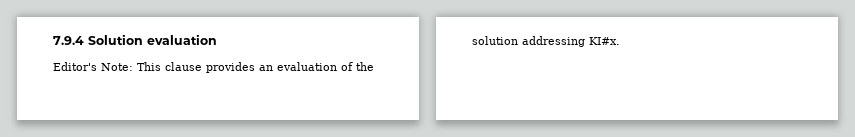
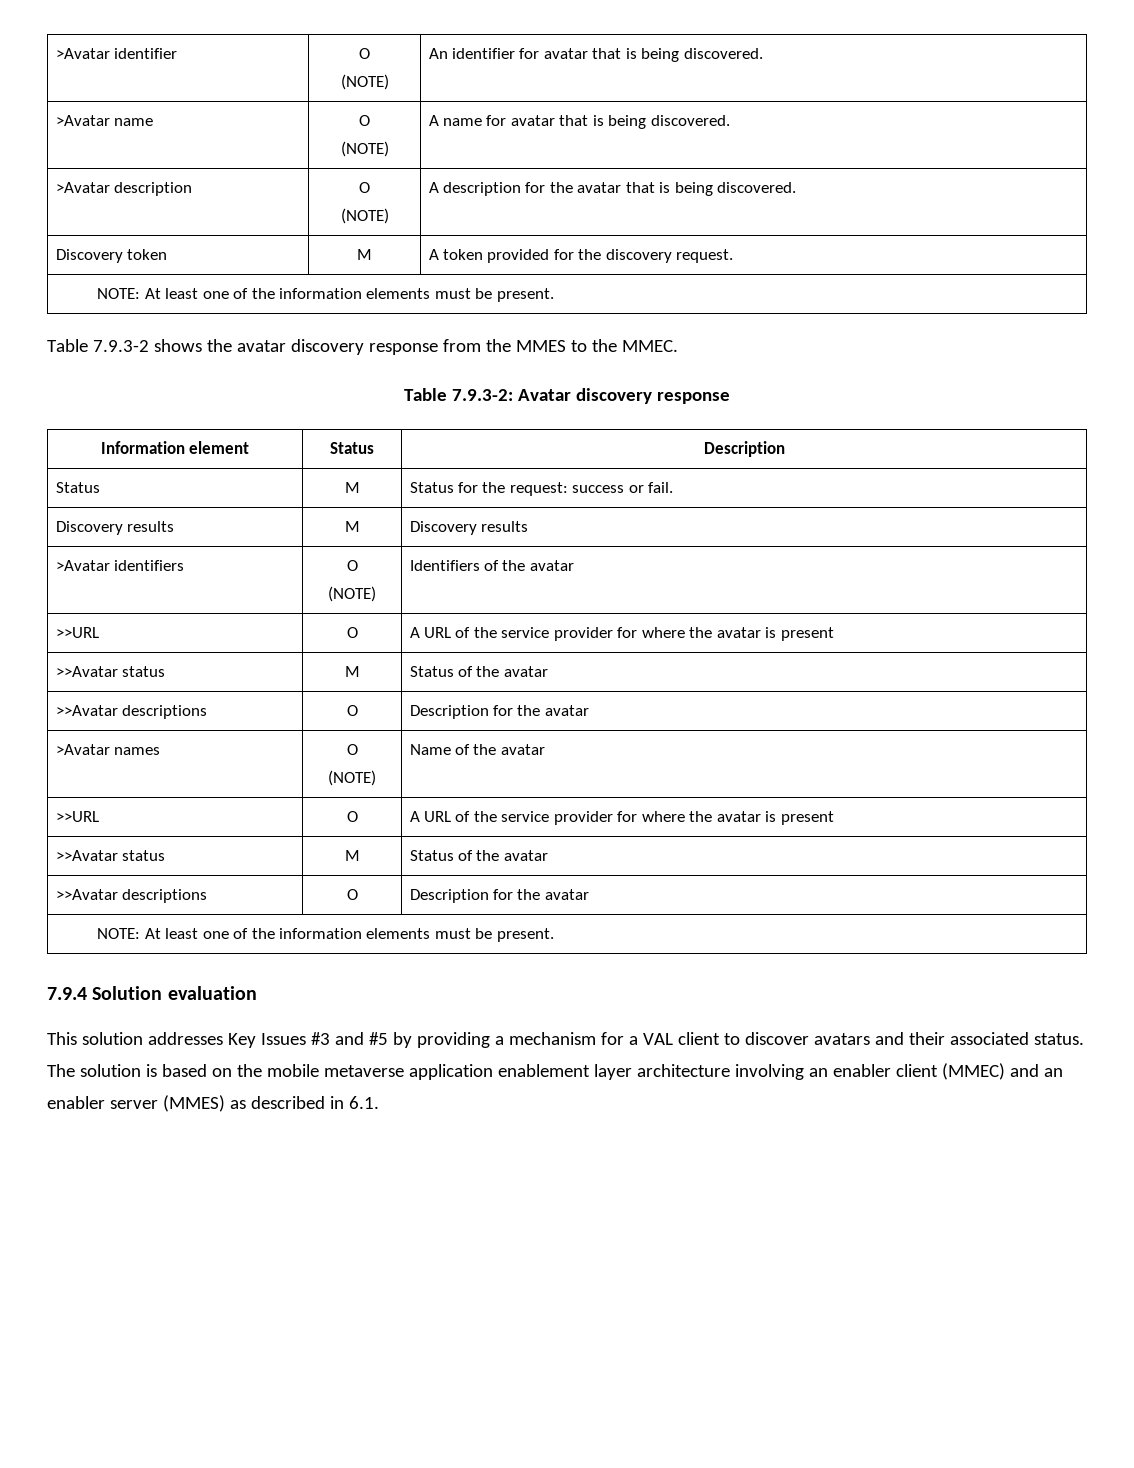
+ >Avatar identifier | O
+ (NOTE) | An identifier for avatar that is being discovered.
+ >Avatar name | O
+ (NOTE) | A name for avatar that is being discovered.
+ >Avatar description | O
+ (NOTE) | A description for the avatar that is being discovered.
+ Discovery token | M | A token provided for the discovery request.
+ NOTE: At least one of the information elements must be present.
+ Table 7.9.3-2 shows the avatar discovery response from the MMES to the MMEC.
+ Table 7.9.3-2: Avatar discovery response
+ Information element | Status | Description
+ Status | M | Status for the request: success or fail.
+ Discovery results | M | Discovery results
+ >Avatar identifiers | O
+ (NOTE) | Identifiers of the avatar
+ >>URL | O | A URL of the service provider for where the avatar is present
+ >>Avatar status | M | Status of the avatar
+ >>Avatar descriptions | O | Description for the avatar
+ >Avatar names | O
+ (NOTE) | Name of the avatar
+ >>URL | O | A URL of the service provider for where the avatar is present
+ >>Avatar status | M | Status of the avatar
+ >>Avatar descriptions | O | Description for the avatar
+ NOTE: At least one of the information elements must be present.
  7.9.4 Solution evaluation
- Editor's Note: This clause provides an evaluation of the solution addressing KI#x.
+ This solution addresses Key Issues #3 and #5 by providing a mechanism for a VAL client to discover avatars and their associated status. The solution is based on the mobile metaverse application enablement layer architecture involving an enabler client (MMEC) and an enabler server (MMES) as described in 6.1.

